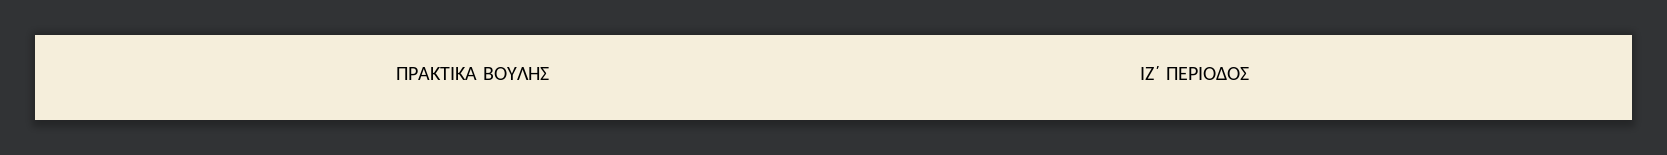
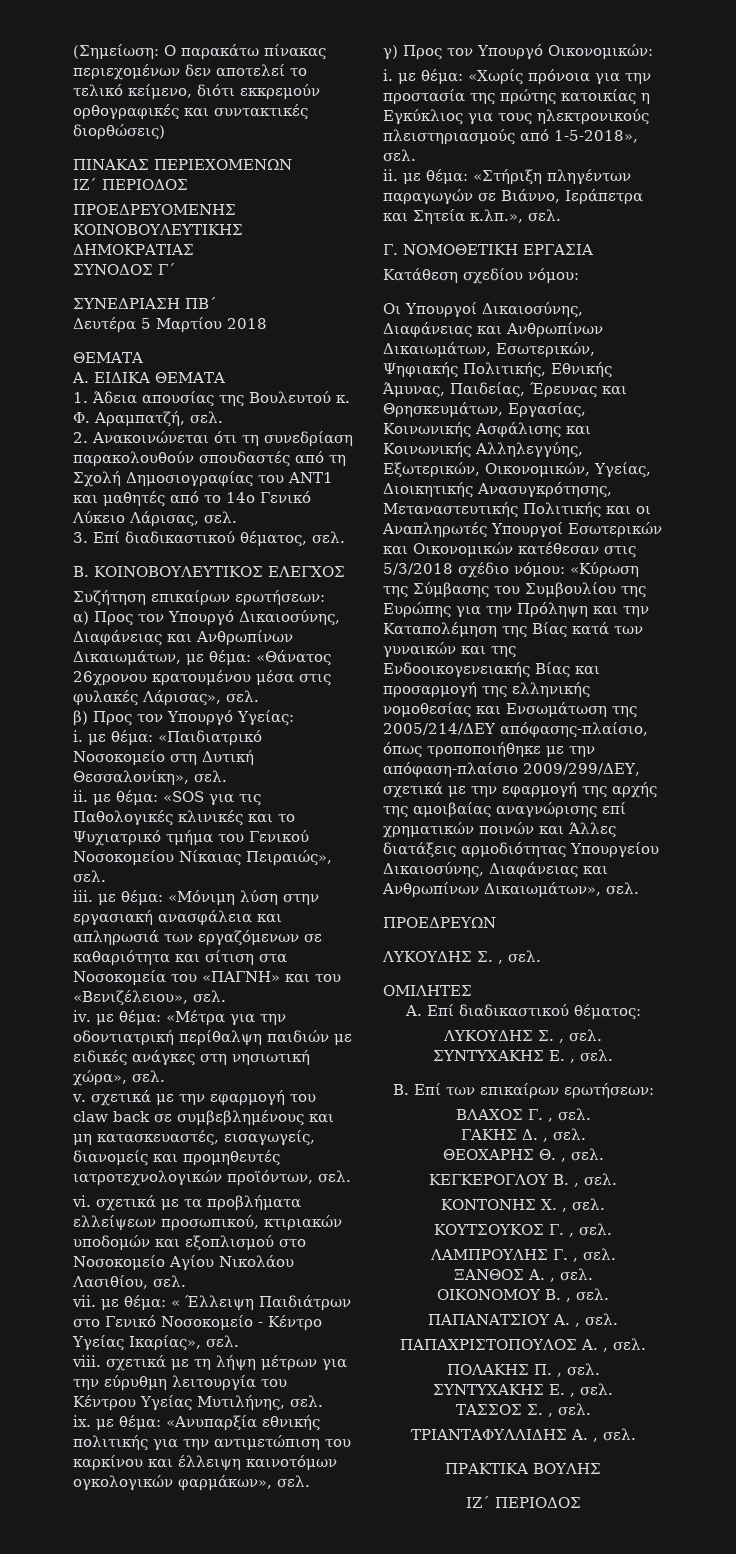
+ (Σημείωση: Ο παρακάτω πίνακας περιεχομένων δεν αποτελεί το τελικό κείμενο, διότι εκκρεμούν ορθογραφικές και συντακτικές διορθώσεις)
+ ΠΙΝΑΚΑΣ ΠΕΡΙΕΧΟΜΕΝΩΝ
+ ΙΖ΄ ΠΕΡΙΟΔΟΣ
+ ΠΡΟΕΔΡΕΥΟΜΕΝΗΣ ΚΟΙΝΟΒΟΥΛΕΥΤΙΚΗΣ ΔΗΜΟΚΡΑΤΙΑΣ
+ ΣΥΝΟΔΟΣ Γ΄
+ ΣΥΝΕΔΡΙΑΣΗ ΠΒ΄
+ Δευτέρα 5 Μαρτίου 2018
+ ΘΕΜΑΤΑ
+ Α. ΕΙΔΙΚΑ ΘΕΜΑΤΑ
+ 1. Άδεια απουσίας της Βουλευτού κ. Φ. Αραμπατζή, σελ.
+ 2. Ανακοινώνεται ότι τη συνεδρίαση παρακολουθούν σπουδαστές από τη Σχολή Δημοσιογραφίας του ΑΝΤ1 και μαθητές από το 14ο Γενικό Λύκειο Λάρισας, σελ.
+ 3. Επί διαδικαστικού θέματος, σελ.
+ Β. ΚΟΙΝΟΒΟΥΛΕΥΤΙΚΟΣ ΕΛΕΓΧΟΣ
+ Συζήτηση επικαίρων ερωτήσεων:
+ α) Προς τον Υπουργό Δικαιοσύνης, Διαφάνειας και Ανθρωπίνων Δικαιωμάτων, με θέμα: «Θάνατος 26χρονου κρατουμένου μέσα στις φυλακές Λάρισας», σελ.
+ β) Προς τον Υπουργό Υγείας:
+ i. με θέμα: «Παιδιατρικό Νοσοκομείο στη Δυτική Θεσσαλονίκη», σελ.
+ ii. με θέμα: «SOS για τις Παθολογικές κλινικές και το Ψυχιατρικό τμήμα του Γενικού Νοσοκομείου Νίκαιας Πειραιώς», σελ.
+ iii. με θέμα: «Μόνιμη λύση στην εργασιακή ανασφάλεια και απληρωσιά των εργαζόμενων σε καθαριότητα και σίτιση στα Νοσοκομεία του «ΠΑΓΝΗ» και του «Βενιζέλειου», σελ.
+ iv. με θέμα: «Μέτρα για την οδοντιατρική περίθαλψη παιδιών με ειδικές ανάγκες στη νησιωτική χώρα», σελ.
+ v. σχετικά με την εφαρμογή του claw back σε συμβεβλημένους και μη κατασκευαστές, εισαγωγείς, διανομείς και προμηθευτές ιατροτεχνολογικών προϊόντων, σελ.
+ vi. σχετικά με τα προβλήματα ελλείψεων προσωπικού, κτιριακών υποδομών και εξοπλισμού στο Νοσοκομείο Αγίου Νικολάου Λασιθίου, σελ.
+ vii. με θέμα: « Έλλειψη Παιδιάτρων στο Γενικό Νοσοκομείο - Κέντρο Υγείας Ικαρίας», σελ.
+ viii. σχετικά με τη λήψη μέτρων για την εύρυθμη λειτουργία του Κέντρου Υγείας Μυτιλήνης, σελ.
+ ix. με θέμα: «Ανυπαρξία εθνικής πολιτικής για την αντιμετώπιση του καρκίνου και έλλειψη καινοτόμων ογκολογικών φαρμάκων», σελ.
+ γ) Προς τον Υπουργό Οικονομικών:
+ i. με θέμα: «Χωρίς πρόνοια για την προστασία της πρώτης κατοικίας η Εγκύκλιος για τους ηλεκτρονικούς πλειστηριασμούς από 1-5-2018», σελ.
+ ii. με θέμα: «Στήριξη πληγέντων παραγωγών σε Βιάννο, Ιεράπετρα και Σητεία κ.λπ.», σελ.
+ Γ. ΝΟΜΟΘΕΤΙΚΗ ΕΡΓΑΣΙΑ
+ Κατάθεση σχεδίου νόμου:
+ Οι Υπουργοί Δικαιοσύνης, Διαφάνειας και Ανθρωπίνων Δικαιωμάτων, Εσωτερικών, Ψηφιακής Πολιτικής, Εθνικής Άμυνας, Παιδείας, Έρευνας και Θρησκευμάτων, Εργασίας, Κοινωνικής Ασφάλισης και Κοινωνικής Αλληλεγγύης, Εξωτερικών, Οικονομικών, Υγείας, Διοικητικής Ανασυγκρότησης, Μεταναστευτικής Πολιτικής και οι Αναπληρωτές Υπουργοί Εσωτερικών και Οικονομικών κατέθεσαν στις 5/3/2018 σχέδιο νόμου: «Κύρωση της Σύμβασης του Συμβουλίου της Ευρώπης για την Πρόληψη και την Καταπολέμηση της Βίας κατά των γυναικών και της Ενδοοικογενειακής Βίας και προσαρμογή της ελληνικής νομοθεσίας και Ενσωμάτωση της 2005/214/ΔΕΥ απόφασης-πλαίσιο, όπως τροποποιήθηκε με την απόφαση-πλαίσιο 2009/299/ΔΕΥ, σχετικά με την εφαρμογή της αρχής της αμοιβαίας αναγνώρισης επί χρηματικών ποινών και Άλλες διατάξεις αρμοδιότητας Υπουργείου Δικαιοσύνης, Διαφάνειας και Ανθρωπίνων Δικαιωμάτων», σελ.
+ ΠΡΟΕΔΡΕΥΩΝ
+ ΛΥΚΟΥΔΗΣ Σ. , σελ.
+ ΟΜΙΛΗΤΕΣ
+ Α. Επί διαδικαστικού θέματος:
+ ΛΥΚΟΥΔΗΣ Σ. , σελ.
+ ΣΥΝΤΥΧΑΚΗΣ Ε. , σελ.
+ Β. Επί των επικαίρων ερωτήσεων:
+ ΒΛΑΧΟΣ Γ. , σελ.
+ ΓΑΚΗΣ Δ. , σελ.
+ ΘΕΟΧΑΡΗΣ Θ. , σελ.
+ ΚΕΓΚΕΡΟΓΛΟΥ Β. , σελ.
+ ΚΟΝΤΟΝΗΣ Χ. , σελ.
+ ΚΟΥΤΣΟΥΚΟΣ Γ. , σελ.
+ ΛΑΜΠΡΟΥΛΗΣ Γ. , σελ.
+ ΞΑΝΘΟΣ Α. , σελ.
+ ΟΙΚΟΝΟΜΟΥ Β. , σελ.
+ ΠΑΠΑΝΑΤΣΙΟΥ Α. , σελ.
+ ΠΑΠΑΧΡΙΣΤΟΠΟΥΛΟΣ Α. , σελ.
+ ΠΟΛΑΚΗΣ Π. , σελ.
+ ΣΥΝΤΥΧΑΚΗΣ Ε. , σελ.
+ ΤΑΣΣΟΣ Σ. , σελ.
+ ΤΡΙΑΝΤΑΦΥΛΛΙΔΗΣ Α. , σελ.

